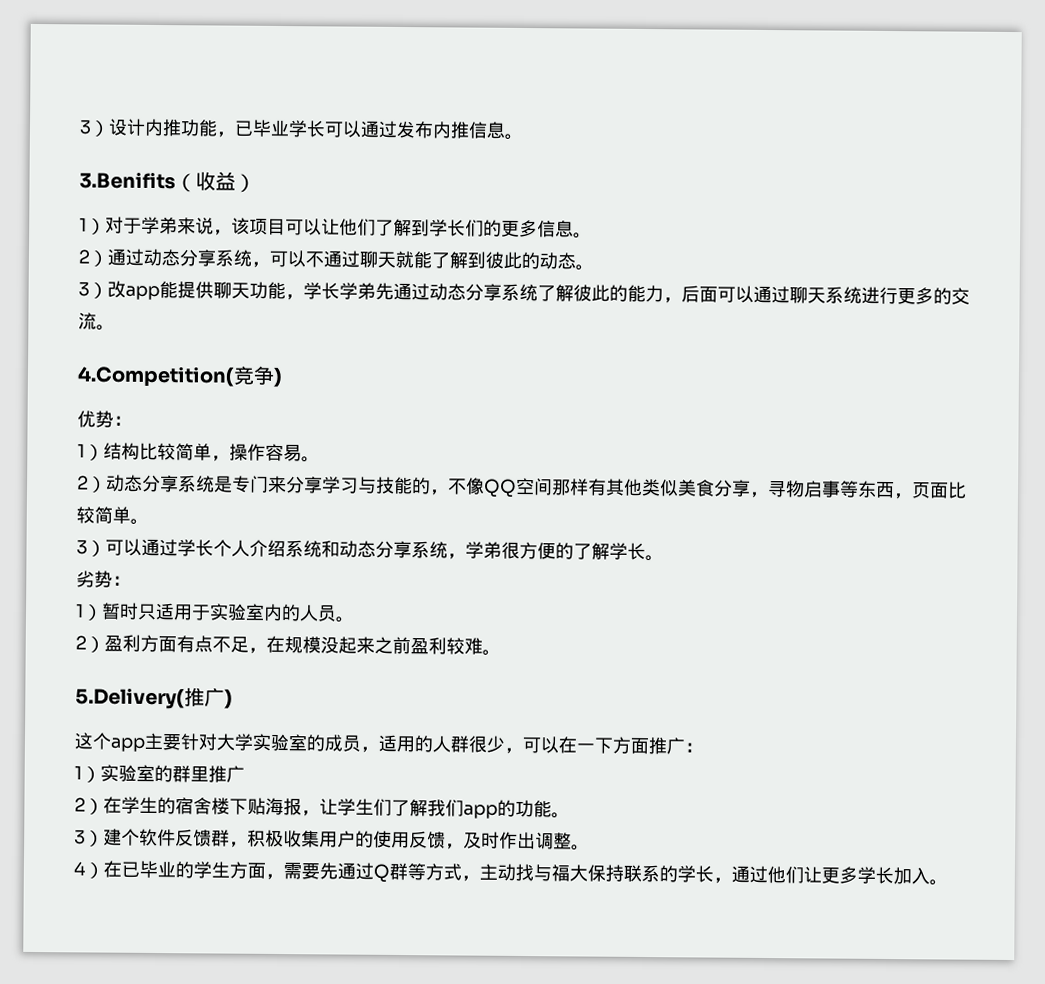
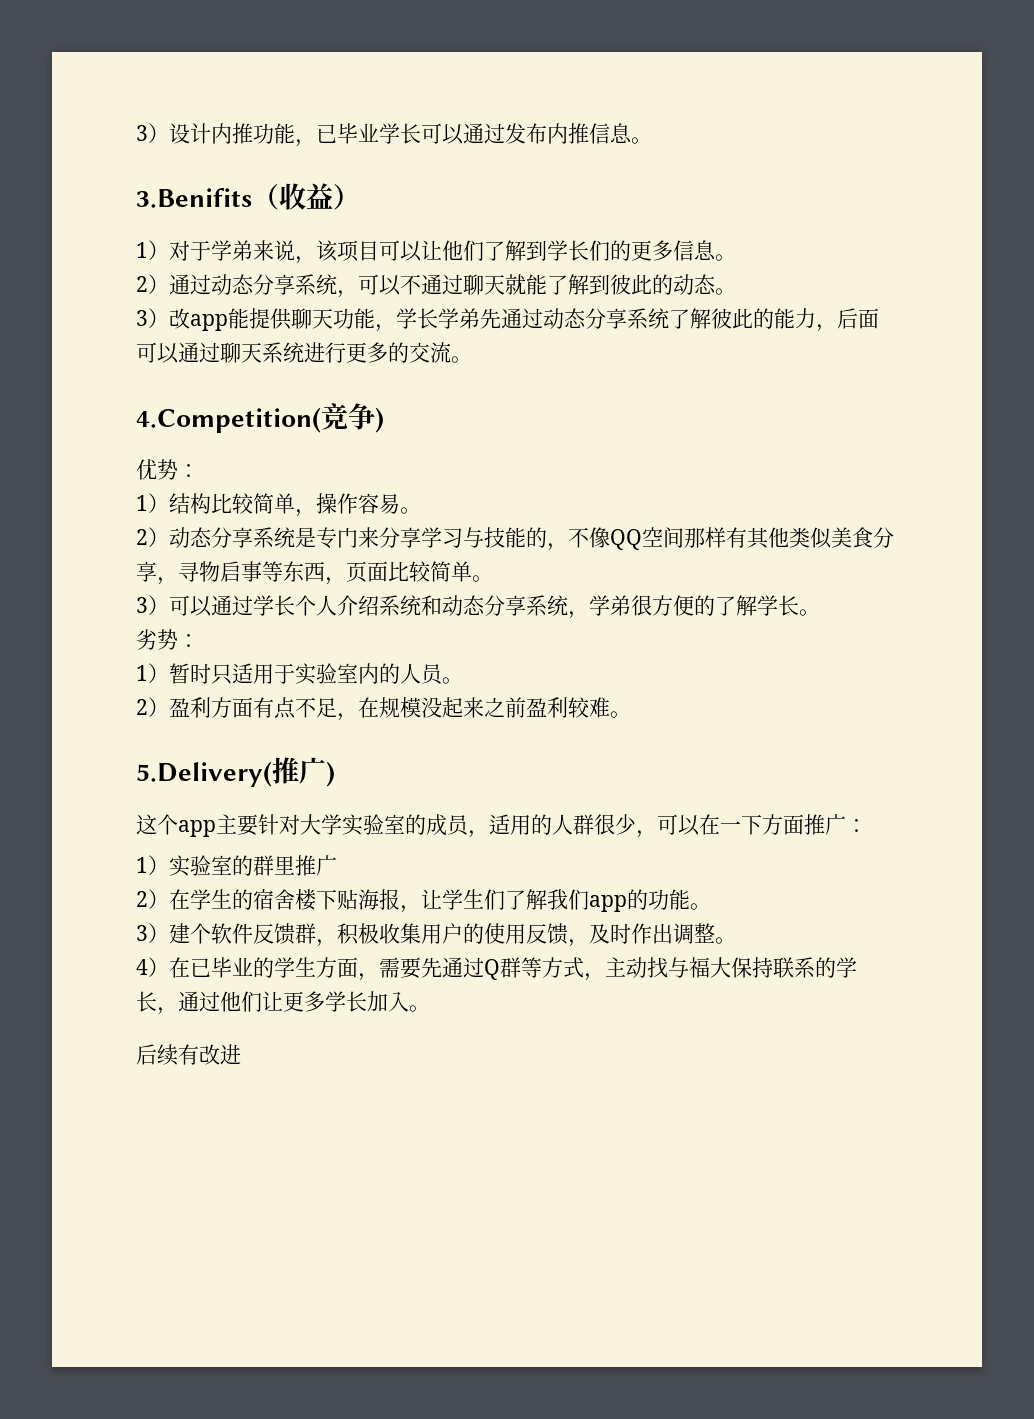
+ 后续有改进

